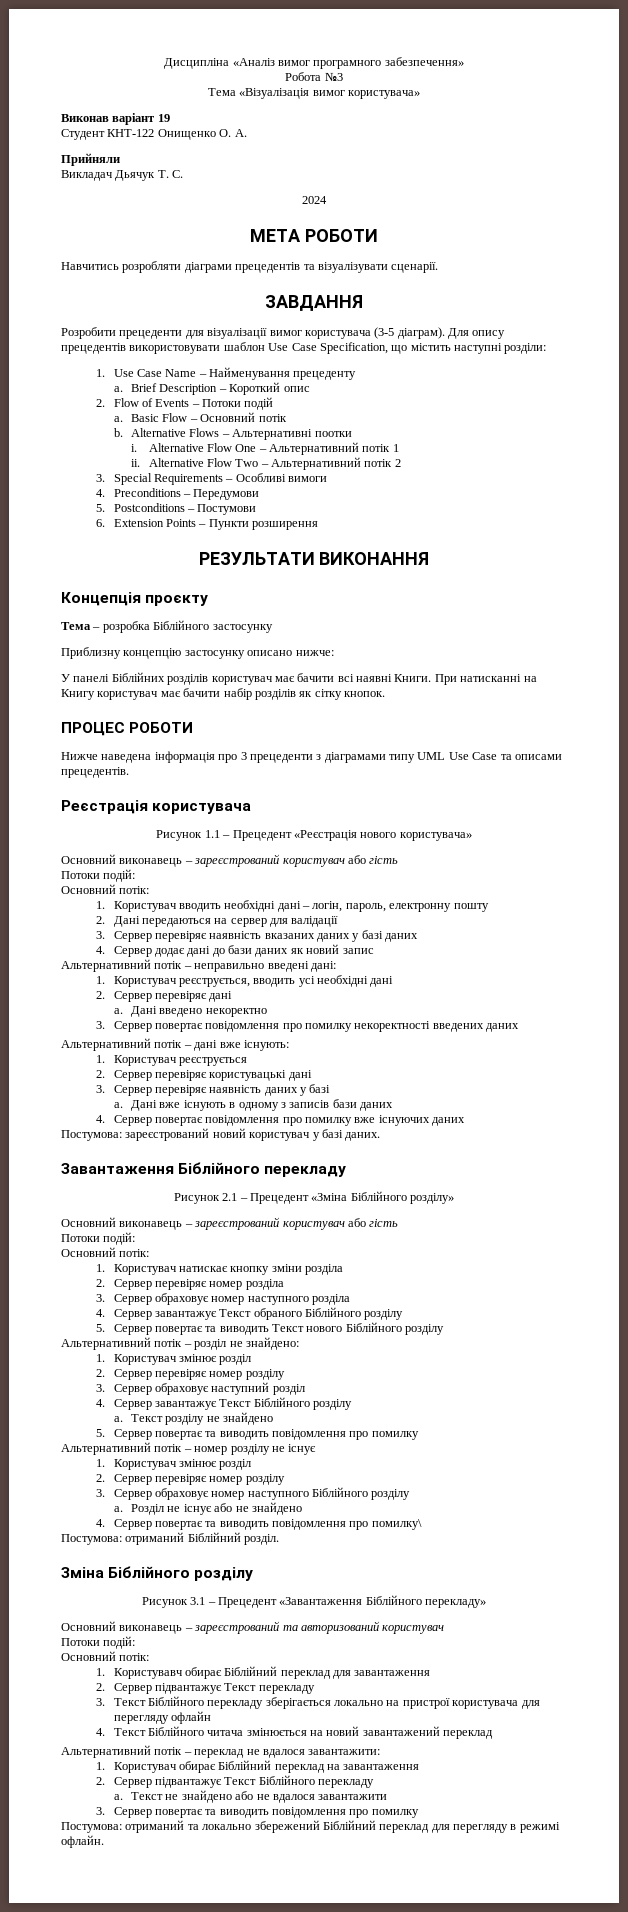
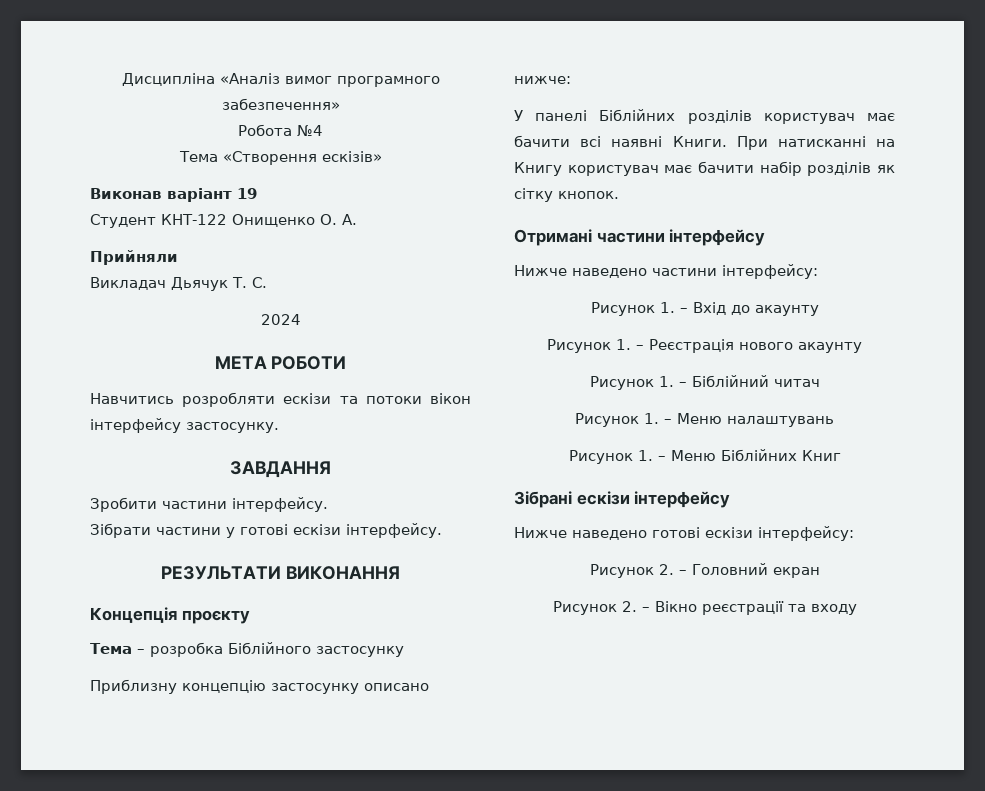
- Робота №3
- Тема «Візуалізація вимог користувача»
+ Робота №4
+ Тема «Створення ескізів»
- Навчитись розробляти діаграми прецедентів та візуалізувати сценарії.
+ Навчитись розробляти ескізи та потоки вікон інтерфейсу застосунку.
  ЗАВДАННЯ
- Розробити прецеденти для візуалізації вимог користувача (3-5 діаграм). Для опису прецедентів використовувати шаблон Use Case Specification, що містить наступні розділи:
- 1. Use Case Name – Найменування прецеденту
- a. Brief Description – Короткий опис
- 2. Flow of Events – Потоки подій
- a. Basic Flow – Основний потік
- b. Alternative Flows – Альтернативні поотки
- i. Alternative Flow One – Альтернативний потік 1
- ii. Alternative Flow Two – Альтернативний потік 2
- 3. Special Requirements – Особливі вимоги
- 4. Preconditions – Передумови
- 5. Postconditions – Постумови
- 6. Extension Points – Пункти розширення
+ Зробити частини інтерфейсу.
+ Зібрати частини у готові ескізи інтерфейсу.
- ПРОЦЕС РОБОТИ
- Нижче наведена інформація про 3 прецеденти з діаграмами типу UML Use Case та описами прецедентів.
- Реєстрація користувача
- Рисунок 1.1 – Прецедент «Реєстрація нового користувача»
- Основний виконавець – зареєстрований користувач або гість
- Потоки подій:
- Основний потік:
- 1. Користувач вводить необхідні дані – логін, пароль, електронну пошту
- 2. Дані передаються на сервер для валідації
- 3. Сервер перевіряє наявність вказаних даних у базі даних
- 4. Сервер додає дані до бази даних як новий запис
- Альтернативний потік – неправильно введені дані:
- 1. Користувач реєструється, вводить усі необхідні дані
- 2. Сервер перевіряє дані
- a. Дані введено некоректно
- 3. Сервер повертає повідомлення про помилку некоректності введених даних
- Альтернативний потік – дані вже існують:
- 1. Користувач реєструється
- 2. Сервер перевіряє користувацькі дані
- 3. Сервер перевіряє наявність даних у базі
- a. Дані вже існують в одному з записів бази даних
- 4. Сервер повертає повідомлення про помилку вже існуючих даних
- Постумова: зареєстрований новий користувач у базі даних.
- Завантаження Біблійного перекладу
- Рисунок 2.1 – Прецедент «Зміна Біблійного розділу»
- Основний виконавець – зареєстрований користувач або гість
- Потоки подій:
- Основний потік:
- 1. Користувач натискає кнопку зміни розділа
- 2. Сервер перевіряє номер розділа
- 3. Сервер обраховує номер наступного розділа
- 4. Сервер завантажує Текст обраного Біблійного розділу
- 5. Сервер повертає та виводить Текст нового Біблійного розділу
- Альтернативний потік – розділ не знайдено:
- 1. Користувач змінює розділ
- 2. Сервер перевіряє номер розділу
- 3. Сервер обраховує наступний розділ
- 4. Сервер завантажує Текст Біблійного розділу
- a. Текст розділу не знайдено
- 5. Сервер повертає та виводить повідомлення про помилку
- Альтернативний потік – номер розділу не існує
- 1. Користувач змінює розділ
- 2. Сервер перевіряє номер розділу
- 3. Сервер обраховує номер наступного Біблійного розділу
- a. Розділ не існує або не знайдено
- 4. Сервер повертає та виводить повідомлення про помилку\
- Постумова: отриманий Біблійний розділ.
- Зміна Біблійного розділу
- Рисунок 3.1 – Прецедент «Завантаження Біблійного перекладу»
- Основний виконавець – зареєстрований та авторизований користувач
- Потоки подій:
- Основний потік:
- 1. Користувавч обирає Біблійний переклад для завантаження
- 2. Сервер підвантажує Текст перекладу
- 3. Текст Біблійного перекладу зберігається локально на пристрої користувача для перегляду офлайн
- 4. Текст Біблійного читача змінюється на новий завантажений переклад
- Альтернативний потік – переклад не вдалося завантажити:
- 1. Користувач обирає Біблійний переклад на завантаження
- 2. Сервер підвантажує Текст Біблійного перекладу
- a. Текст не знайдено або не вдалося завантажити
- 3. Сервер повертає та виводить повідомлення про помилку
- Постумова: отриманий та локально збережений Біблійний переклад для перегляду в режимі офлайн.
+ Отримані частини інтерфейсу
+ Нижче наведено частини інтерфейсу:
+ Рисунок 1. – Вхід до акаунту
+ Рисунок 1. – Реєстрація нового акаунту
+ Рисунок 1. – Біблійний читач
+ Рисунок 1. – Меню налаштувань
+ Рисунок 1. – Меню Біблійних Книг
+ Зібрані ескізи інтерфейсу
+ Нижче наведено готові ескізи інтерфейсу:
+ Рисунок 2. – Головний екран
+ Рисунок 2. – Вікно реєстрації та входу

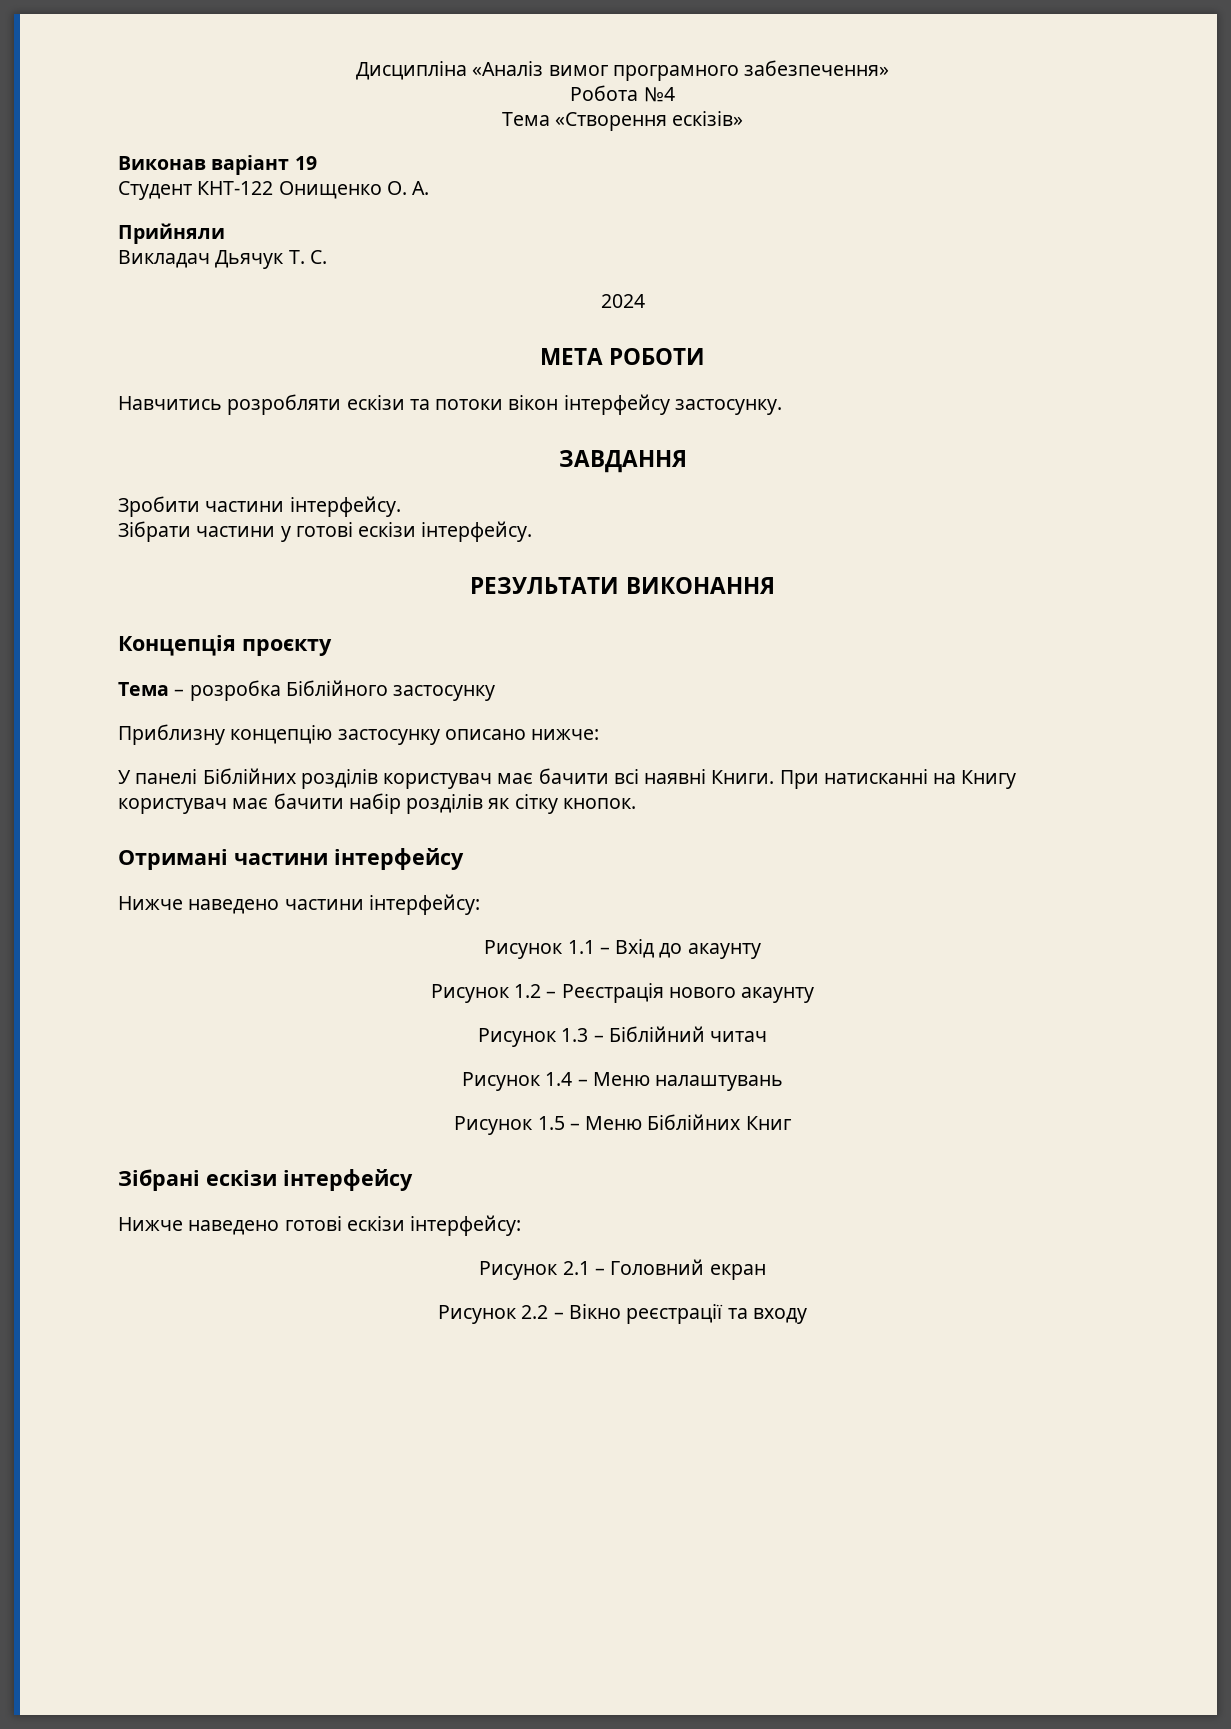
- Рисунок 1. – Вхід до акаунту
+ Рисунок 1.1 – Вхід до акаунту
- Рисунок 1. – Реєстрація нового акаунту
+ Рисунок 1.2 – Реєстрація нового акаунту
- Рисунок 1. – Біблійний читач
+ Рисунок 1.3 – Біблійний читач
- Рисунок 1. – Меню налаштувань
+ Рисунок 1.4 – Меню налаштувань
- Рисунок 1. – Меню Біблійних Книг
+ Рисунок 1.5 – Меню Біблійних Книг
- Рисунок 2. – Головний екран
+ Рисунок 2.1 – Головний екран
- Рисунок 2. – Вікно реєстрації та входу
+ Рисунок 2.2 – Вікно реєстрації та входу

